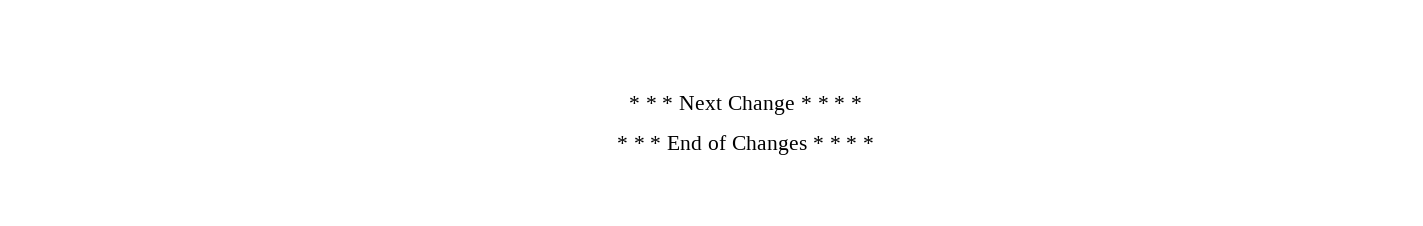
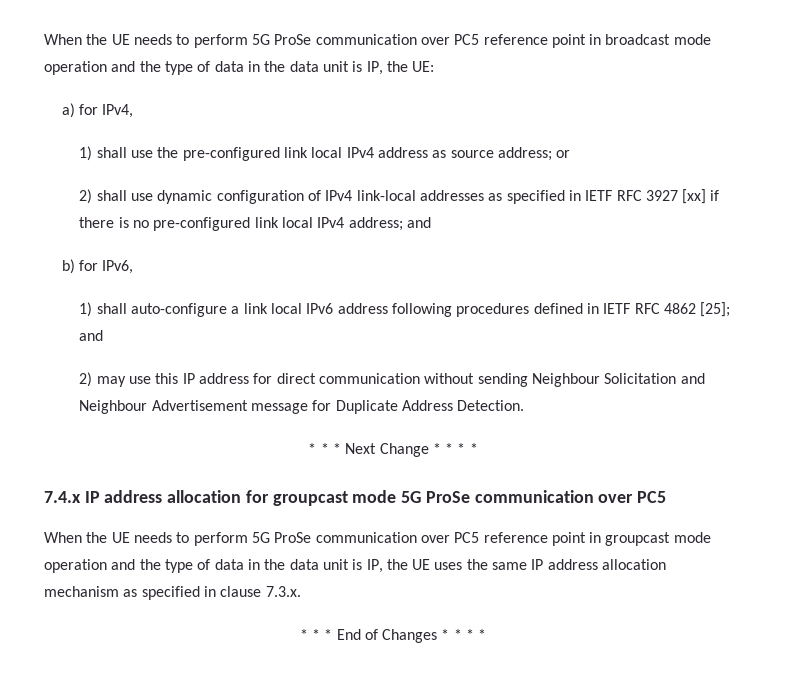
+ When the UE needs to perform 5G ProSe communication over PC5 reference point in broadcast mode operation and the type of data in the data unit is IP, the UE:
+ a) for IPv4,
+ 1) shall use the pre-configured link local IPv4 address as source address; or
+ 2) shall use dynamic configuration of IPv4 link-local addresses as specified in IETF RFC 3927 [xx] if there is no pre-configured link local IPv4 address; and
+ b) for IPv6,
+ 1) shall auto-configure a link local IPv6 address following procedures defined in IETF RFC 4862 [25]; and
+ 2) may use this IP address for direct communication without sending Neighbour Solicitation and Neighbour Advertisement message for Duplicate Address Detection.
+ 7.4.x IP address allocation for groupcast mode 5G ProSe communication over PC5
+ When the UE needs to perform 5G ProSe communication over PC5 reference point in groupcast mode operation and the type of data in the data unit is IP, the UE uses the same IP address allocation mechanism as specified in clause 7.3.x.

